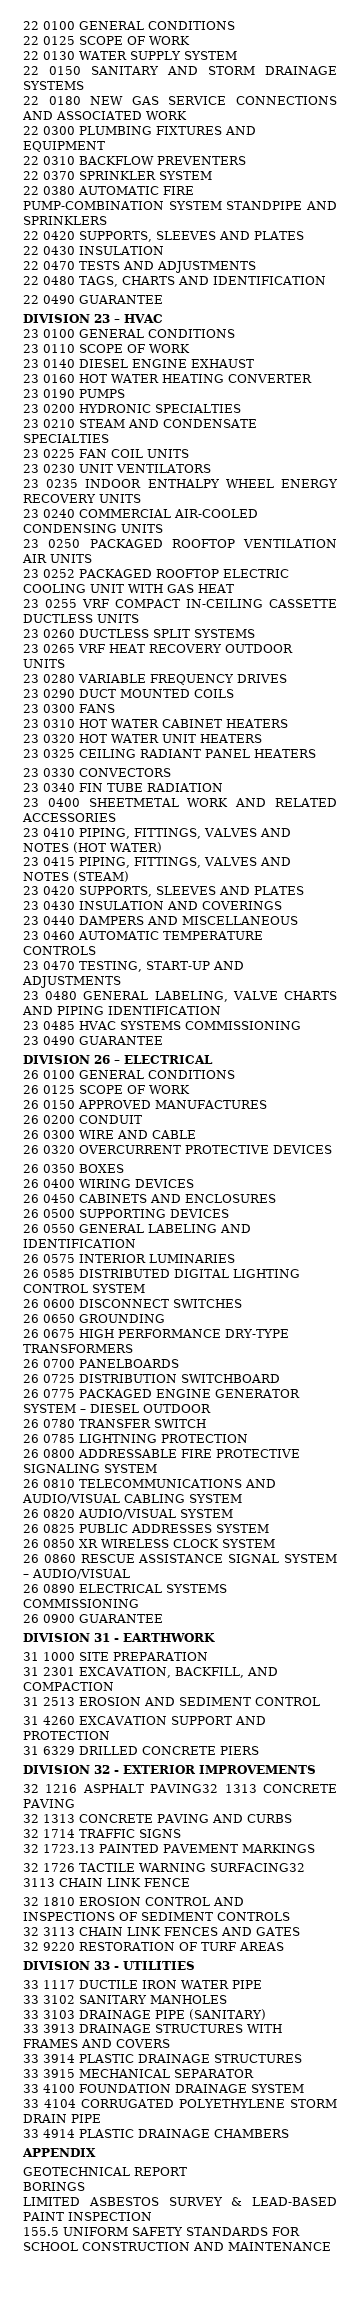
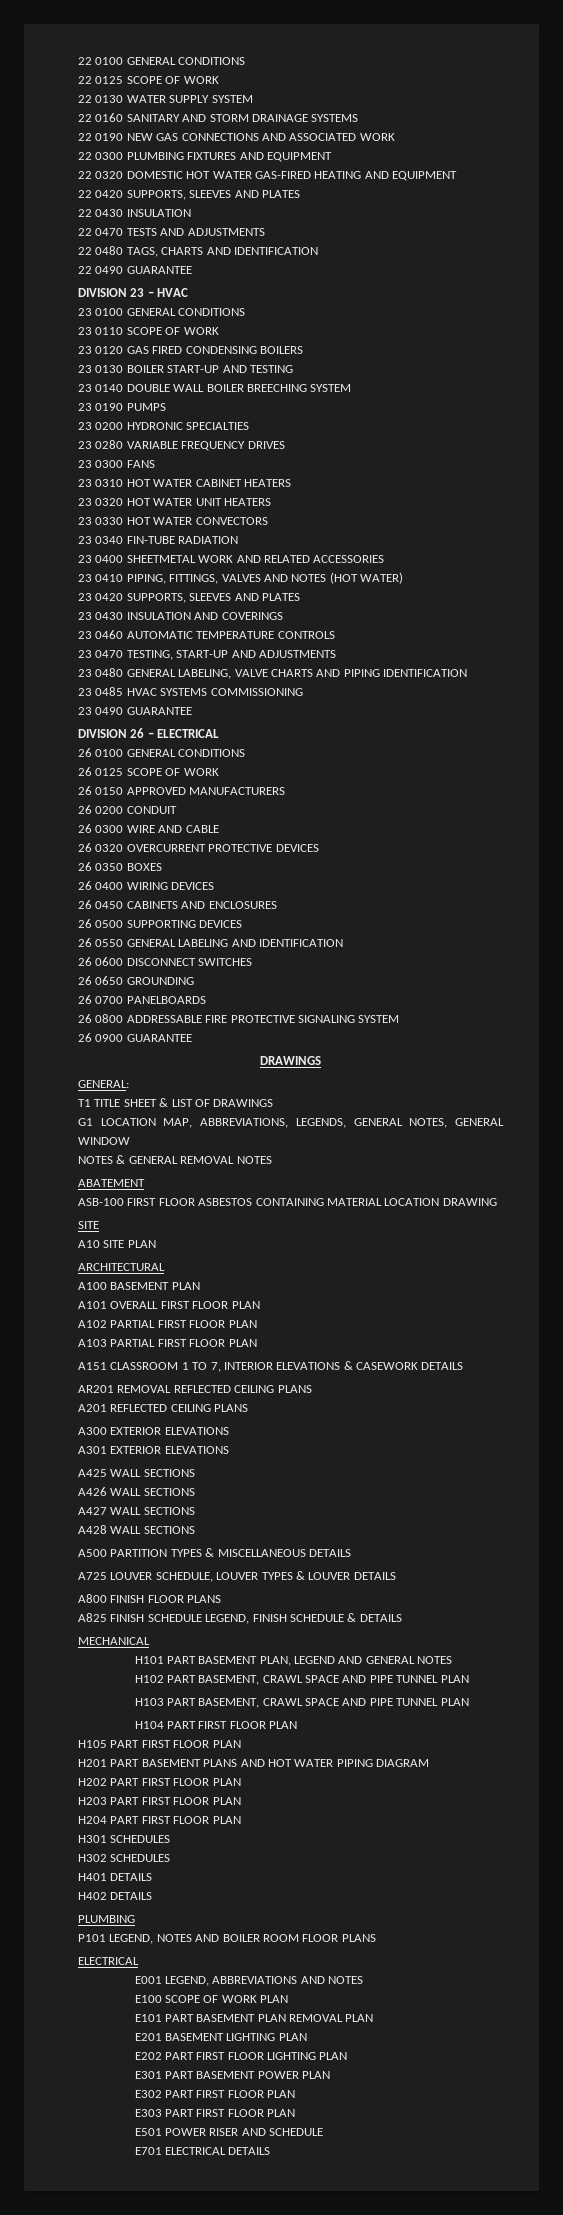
- 22 0150 SANITARY AND STORM DRAINAGE SYSTEMS
+ 22 0160 SANITARY AND STORM DRAINAGE SYSTEMS
- 22 0180 NEW GAS SERVICE CONNECTIONS AND ASSOCIATED WORK
+ 22 0190 NEW GAS CONNECTIONS AND ASSOCIATED WORK
- 22 0310 BACKFLOW PREVENTERS
- 22 0370 SPRINKLER SYSTEM
- 22 0380 AUTOMATIC FIRE PUMP-COMBINATION SYSTEM STANDPIPE AND SPRINKLERS
+ 22 0320 DOMESTIC HOT WATER GAS-FIRED HEATING AND EQUIPMENT
- 23 0140 DIESEL ENGINE EXHAUST
- 23 0160 HOT WATER HEATING CONVERTER
+ 23 0120 GAS FIRED CONDENSING BOILERS
+ 23 0130 BOILER START-UP AND TESTING
+ 23 0140 DOUBLE WALL BOILER BREECHING SYSTEM
- 23 0210 STEAM AND CONDENSATE SPECIALTIES
- 23 0225 FAN COIL UNITS
- 23 0230 UNIT VENTILATORS
- 23 0235 INDOOR ENTHALPY WHEEL ENERGY RECOVERY UNITS
- 23 0240 COMMERCIAL AIR-COOLED CONDENSING UNITS
- 23 0250 PACKAGED ROOFTOP VENTILATION AIR UNITS
- 23 0252 PACKAGED ROOFTOP ELECTRIC COOLING UNIT WITH GAS HEAT
- 23 0255 VRF COMPACT IN-CEILING CASSETTE DUCTLESS UNITS
- 23 0260 DUCTLESS SPLIT SYSTEMS
- 23 0265 VRF HEAT RECOVERY OUTDOOR UNITS
- 23 0290 DUCT MOUNTED COILS
- 23 0325 CEILING RADIANT PANEL HEATERS
- 23 0330 CONVECTORS
+ 23 0330 HOT WATER CONVECTORS
- 23 0340 FIN TUBE RADIATION
+ 23 0340 FIN-TUBE RADIATION
- 23 0415 PIPING, FITTINGS, VALVES AND NOTES (STEAM)
- 23 0440 DAMPERS AND MISCELLANEOUS
- 26 0150 APPROVED MANUFACTURES
+ 26 0150 APPROVED MANUFACTURERS
- 26 0575 INTERIOR LUMINARIES
- 26 0585 DISTRIBUTED DIGITAL LIGHTING CONTROL SYSTEM
- 26 0675 HIGH PERFORMANCE DRY-TYPE TRANSFORMERS
  26 0700 PANELBOARDS
- 26 0725 DISTRIBUTION SWITCHBOARD
- 26 0775 PACKAGED ENGINE GENERATOR SYSTEM – DIESEL OUTDOOR
- 26 0780 TRANSFER SWITCH
- 26 0785 LIGHTNING PROTECTION
- 26 0810 TELECOMMUNICATIONS AND AUDIO/VISUAL CABLING SYSTEM
- 26 0820 AUDIO/VISUAL SYSTEM
- 26 0825 PUBLIC ADDRESSES SYSTEM
- 26 0850 XR WIRELESS CLOCK SYSTEM
- 26 0860 RESCUE ASSISTANCE SIGNAL SYSTEM – AUDIO/VISUAL
- 26 0890 ELECTRICAL SYSTEMS COMMISSIONING
  26 0900 GUARANTEE
- DIVISION 31 - EARTHWORK
- 31 1000 SITE PREPARATION
- 31 2301 EXCAVATION, BACKFILL, AND COMPACTION
- 31 2513 EROSION AND SEDIMENT CONTROL
- 31 4260 EXCAVATION SUPPORT AND PROTECTION
- 31 6329 DRILLED CONCRETE PIERS
- DIVISION 32 - EXTERIOR IMPROVEMENTS
- 32 1216 ASPHALT PAVING32 1313 CONCRETE PAVING
- 32 1313 CONCRETE PAVING AND CURBS
- 32 1714 TRAFFIC SIGNS
- 32 1723.13 PAINTED PAVEMENT MARKINGS
- 32 1726 TACTILE WARNING SURFACING32 3113 CHAIN LINK FENCE
- 32 1810 EROSION CONTROL AND INSPECTIONS OF SEDIMENT CONTROLS
- 32 3113 CHAIN LINK FENCES AND GATES
- 32 9220 RESTORATION OF TURF AREAS
- DIVISION 33 - UTILITIES
- 33 1117 DUCTILE IRON WATER PIPE
- 33 3102 SANITARY MANHOLES
- 33 3103 DRAINAGE PIPE (SANITARY)
- 33 3913 DRAINAGE STRUCTURES WITH FRAMES AND COVERS
- 33 3914 PLASTIC DRAINAGE STRUCTURES
- 33 3915 MECHANICAL SEPARATOR
- 33 4100 FOUNDATION DRAINAGE SYSTEM
- 33 4104 CORRUGATED POLYETHYLENE STORM DRAIN PIPE
- 33 4914 PLASTIC DRAINAGE CHAMBERS
- APPENDIX
- GEOTECHNICAL REPORT
- BORINGS
- LIMITED ASBESTOS SURVEY & LEAD-BASED PAINT INSPECTION
- 155.5 UNIFORM SAFETY STANDARDS FOR SCHOOL CONSTRUCTION AND MAINTENANCE
+ DRAWINGS
+ GENERAL:
+ T1 TITLE SHEET & LIST OF DRAWINGS
+ G1 LOCATION MAP, ABBREVIATIONS, LEGENDS, GENERAL NOTES, GENERAL WINDOW
+ NOTES & GENERAL REMOVAL NOTES
+ ABATEMENT
+ ASB-100 FIRST FLOOR ASBESTOS CONTAINING MATERIAL LOCATION DRAWING
+ SITE
+ A10 SITE PLAN
+ ARCHITECTURAL
+ A100 BASEMENT PLAN
+ A101 OVERALL FIRST FLOOR PLAN
+ A102 PARTIAL FIRST FLOOR PLAN
+ A103 PARTIAL FIRST FLOOR PLAN
+ A151 CLASSROOM 1 TO 7, INTERIOR ELEVATIONS & CASEWORK DETAILS
+ AR201 REMOVAL REFLECTED CEILING PLANS
+ A201 REFLECTED CEILING PLANS
+ A300 EXTERIOR ELEVATIONS
+ A301 EXTERIOR ELEVATIONS
+ A425 WALL SECTIONS
+ A426 WALL SECTIONS
+ A427 WALL SECTIONS
+ A428 WALL SECTIONS
+ A500 PARTITION TYPES & MISCELLANEOUS DETAILS
+ A725 LOUVER SCHEDULE, LOUVER TYPES & LOUVER DETAILS
+ A800 FINISH FLOOR PLANS
+ A825 FINISH SCHEDULE LEGEND, FINISH SCHEDULE & DETAILS
+ MECHANICAL
+ H101 PART BASEMENT PLAN, LEGEND AND GENERAL NOTES
+ H102 PART BASEMENT, CRAWL SPACE AND PIPE TUNNEL PLAN
+ H103 PART BASEMENT, CRAWL SPACE AND PIPE TUNNEL PLAN
+ H104 PART FIRST FLOOR PLAN
+ H105 PART FIRST FLOOR PLAN
+ H201 PART BASEMENT PLANS AND HOT WATER PIPING DIAGRAM
+ H202 PART FIRST FLOOR PLAN
+ H203 PART FIRST FLOOR PLAN
+ H204 PART FIRST FLOOR PLAN
+ H301 SCHEDULES
+ H302 SCHEDULES
+ H401 DETAILS
+ H402 DETAILS
+ PLUMBING
+ P101 LEGEND, NOTES AND BOILER ROOM FLOOR PLANS
+ ELECTRICAL
+ E001 LEGEND, ABBREVIATIONS AND NOTES
+ E100 SCOPE OF WORK PLAN
+ E101 PART BASEMENT PLAN REMOVAL PLAN
+ E201 BASEMENT LIGHTING PLAN
+ E202 PART FIRST FLOOR LIGHTING PLAN
+ E301 PART BASEMENT POWER PLAN
+ E302 PART FIRST FLOOR PLAN
+ E303 PART FIRST FLOOR PLAN
+ E501 POWER RISER AND SCHEDULE
+ E701 ELECTRICAL DETAILS

